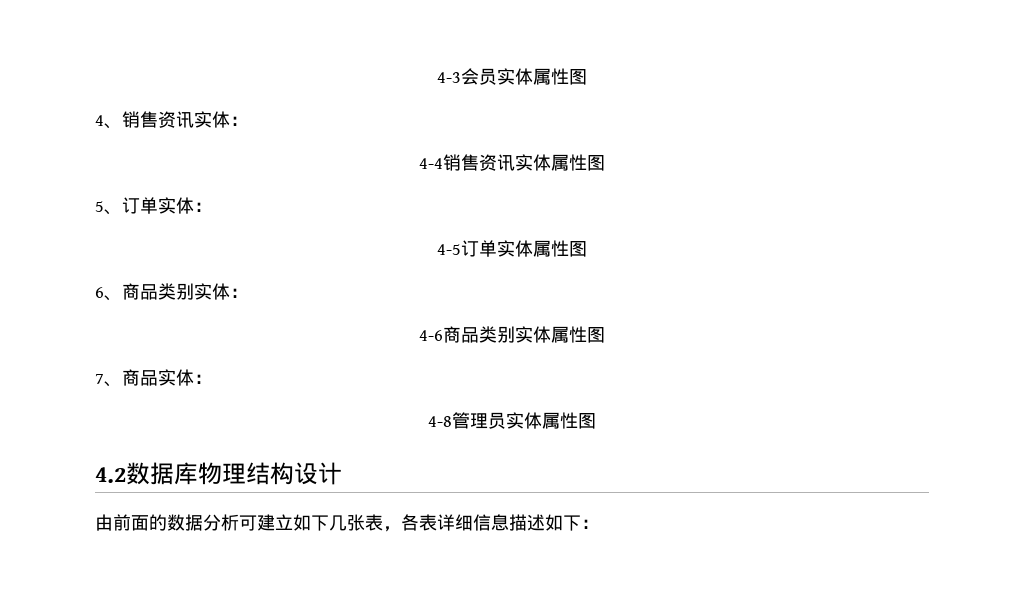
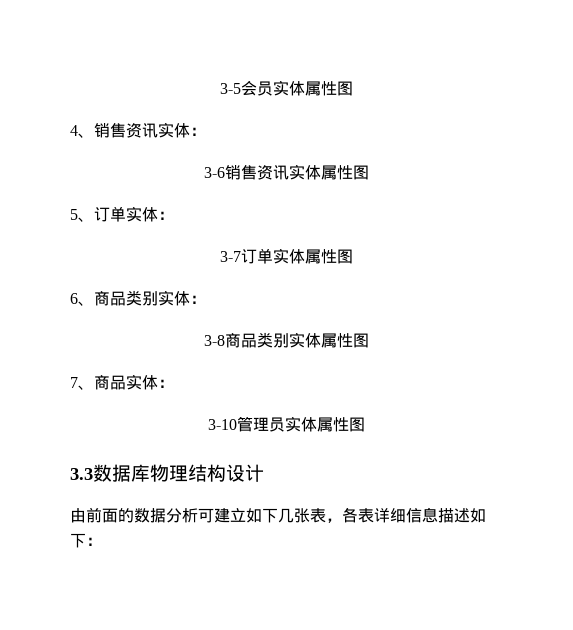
- 4-3会员实体属性图
+ 3-5会员实体属性图
- 4-4销售资讯实体属性图
+ 3-6销售资讯实体属性图
- 4-5订单实体属性图
+ 3-7订单实体属性图
- 4-6商品类别实体属性图
+ 3-8商品类别实体属性图
- 4-8管理员实体属性图
+ 3-10管理员实体属性图
- 4.2数据库物理结构设计
+ 3.3数据库物理结构设计

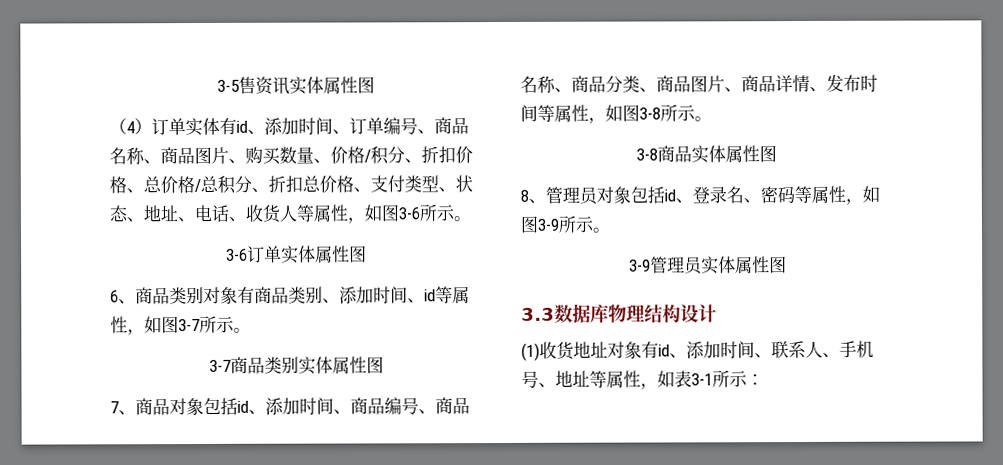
- 3-5会员实体属性图
- 4、销售资讯实体：
- 3-6销售资讯实体属性图
- 5、订单实体：
- 3-7订单实体属性图
+ 3-5售资讯实体属性图
+ （4）订单实体有id、添加时间、订单编号、商品名称、商品图片、购买数量、价格/积分、折扣价格、总价格/总积分、折扣总价格、支付类型、状态、地址、电话、收货人等属性，如图3-6所示。
+ 3-6订单实体属性图
- 6、商品类别实体：
- 3-8商品类别实体属性图
+ 6、商品类别对象有商品类别、添加时间、id等属性，如图3-7所示。
+ 3-7商品类别实体属性图
- 7、商品实体：
- 3-10管理员实体属性图
+ 7、商品对象包括id、添加时间、商品编号、商品名称、商品分类、商品图片、商品详情、发布时间等属性，如图3-8所示。
+ 3-8商品实体属性图
+ 8、管理员对象包括id、登录名、密码等属性，如图3-9所示。
+ 3-9管理员实体属性图
- 由前面的数据分析可建立如下几张表，各表详细信息描述如下：
+ (1)收货地址对象有id、添加时间、联系人、手机号、地址等属性，如表3-1所示：

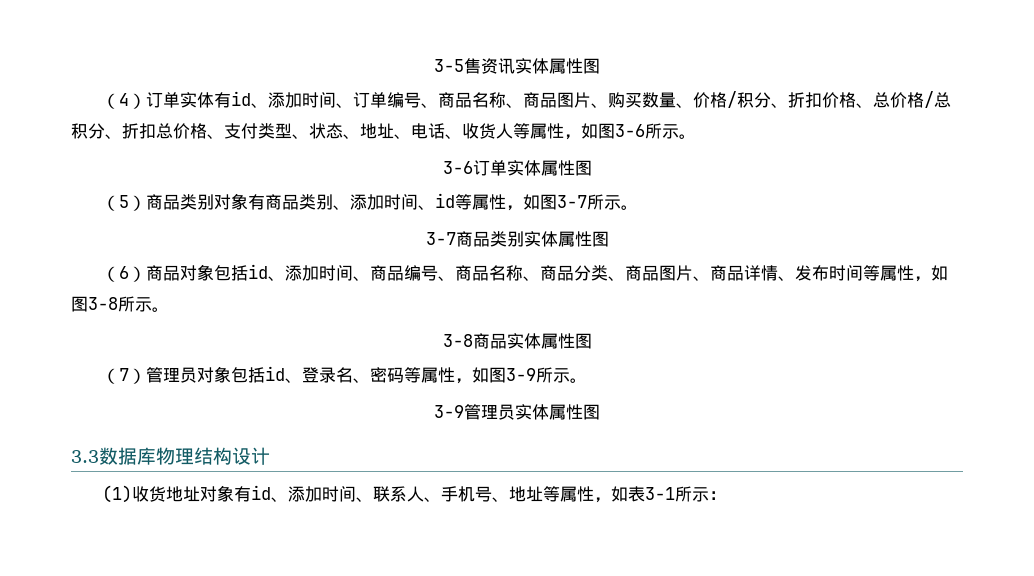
- 6、商品类别对象有商品类别、添加时间、id等属性，如图3-7所示。
+ （5）商品类别对象有商品类别、添加时间、id等属性，如图3-7所示。
- 7、商品对象包括id、添加时间、商品编号、商品名称、商品分类、商品图片、商品详情、发布时间等属性，如图3-8所示。
+ （6）商品对象包括id、添加时间、商品编号、商品名称、商品分类、商品图片、商品详情、发布时间等属性，如图3-8所示。
- 8、管理员对象包括id、登录名、密码等属性，如图3-9所示。
+ （7）管理员对象包括id、登录名、密码等属性，如图3-9所示。

